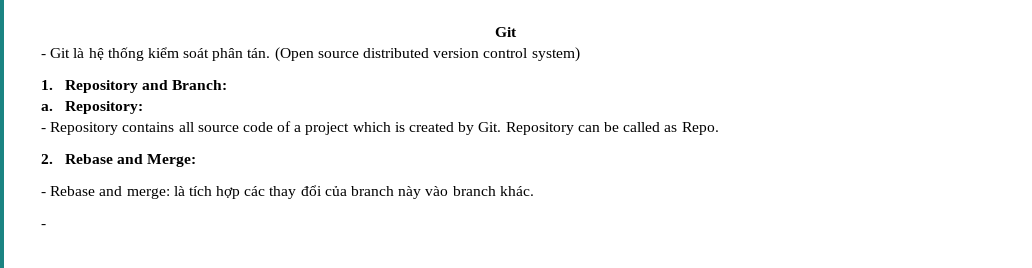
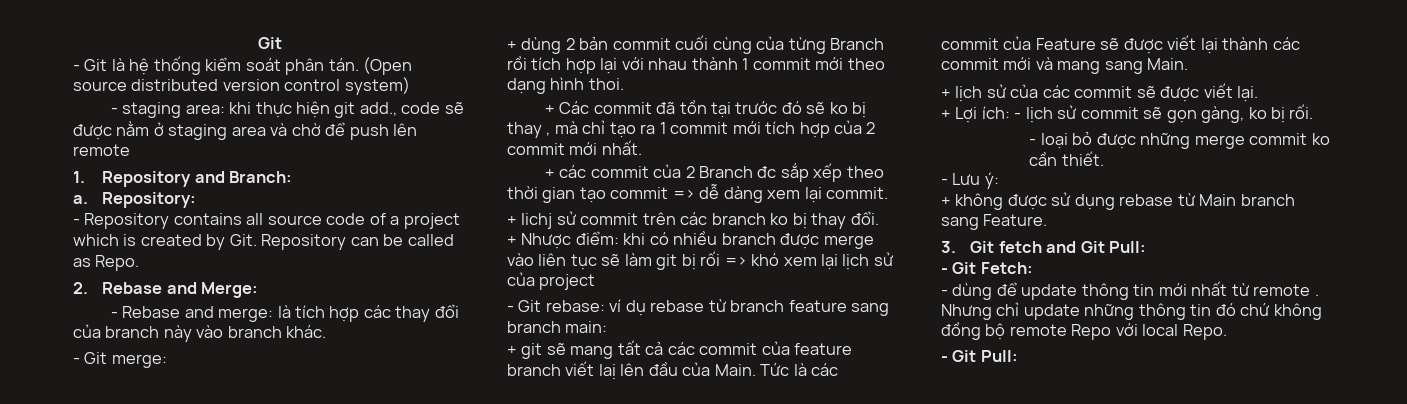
+ - staging area: khi thực hiện git add., code sẽ được nằm ở staging area và chờ để push lên remote
  - Rebase and merge: là tích hợp các thay đổi của branch này vào branch khác.
- -
+ - Git merge:
+ + dùng 2 bản commit cuối cùng của từng Branch rồi tích hợp lại với nhau thành 1 commit mới theo dạng hình thoi.
+ + Các commit đã tồn tại trước đó sẽ ko bị thay , mà chỉ tạo ra 1 commit mới tích hợp của 2 commit mới nhất.
+ + các commit của 2 Branch đc sắp xếp theo thời gian tạo commit => dễ dàng xem lại commit.
+ + lichj sử commit trên các branch ko bị thay đổi.
+ + Nhược điểm: khi có nhiều branch được merge vào liên tục sẽ làm git bị rối => khó xem lại lịch sử của project
+ - Git rebase: ví dụ rebase từ branch feature sang branch main:
+ + git sẽ mang tất cả các commit của feature branch viết laị lên đầu của Main. Tức là các commit của Feature sẽ được viết lại thành các commit mới và mang sang Main.
+ + lịch sử của các commit sẽ được viết lại.
+ + Lợi ích: - lịch sử commit sẽ gọn gàng, ko bị rối.
+ - loại bỏ được những merge commit ko cần thiết.
+ - Lưu ý:
+ + không được sử dụng rebase từ Main branch sang Feature.
+ 3. Git fetch and Git Pull:
+ - Git Fetch:
+ - dùng để update thông tin mới nhất từ remote . Nhưng chỉ update những thông tin đó chứ không đồng bộ remote Repo với local Repo.
+ - Git Pull:

